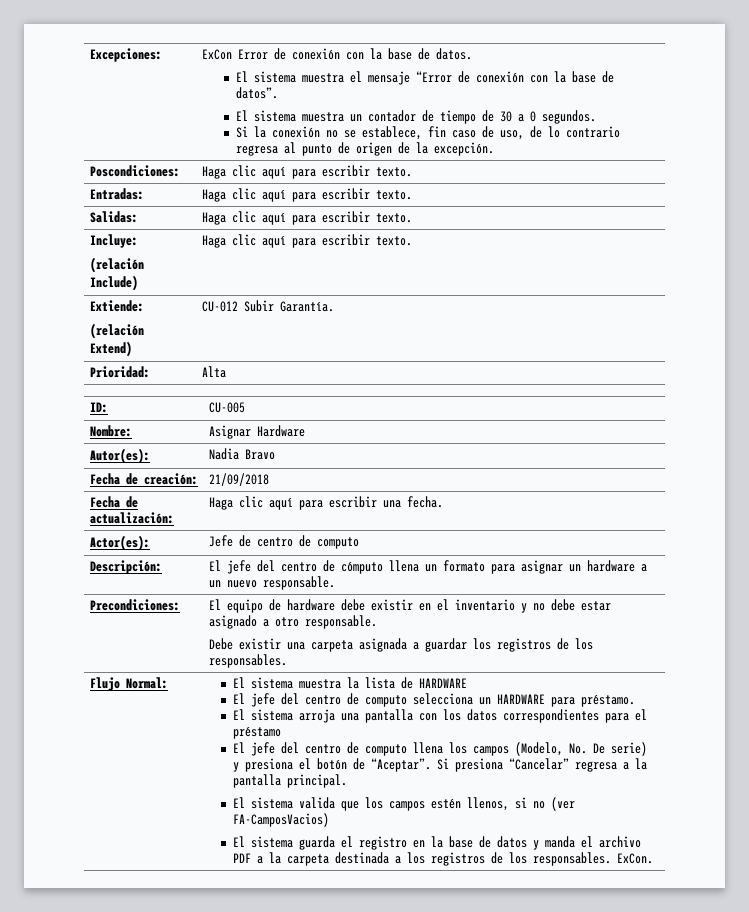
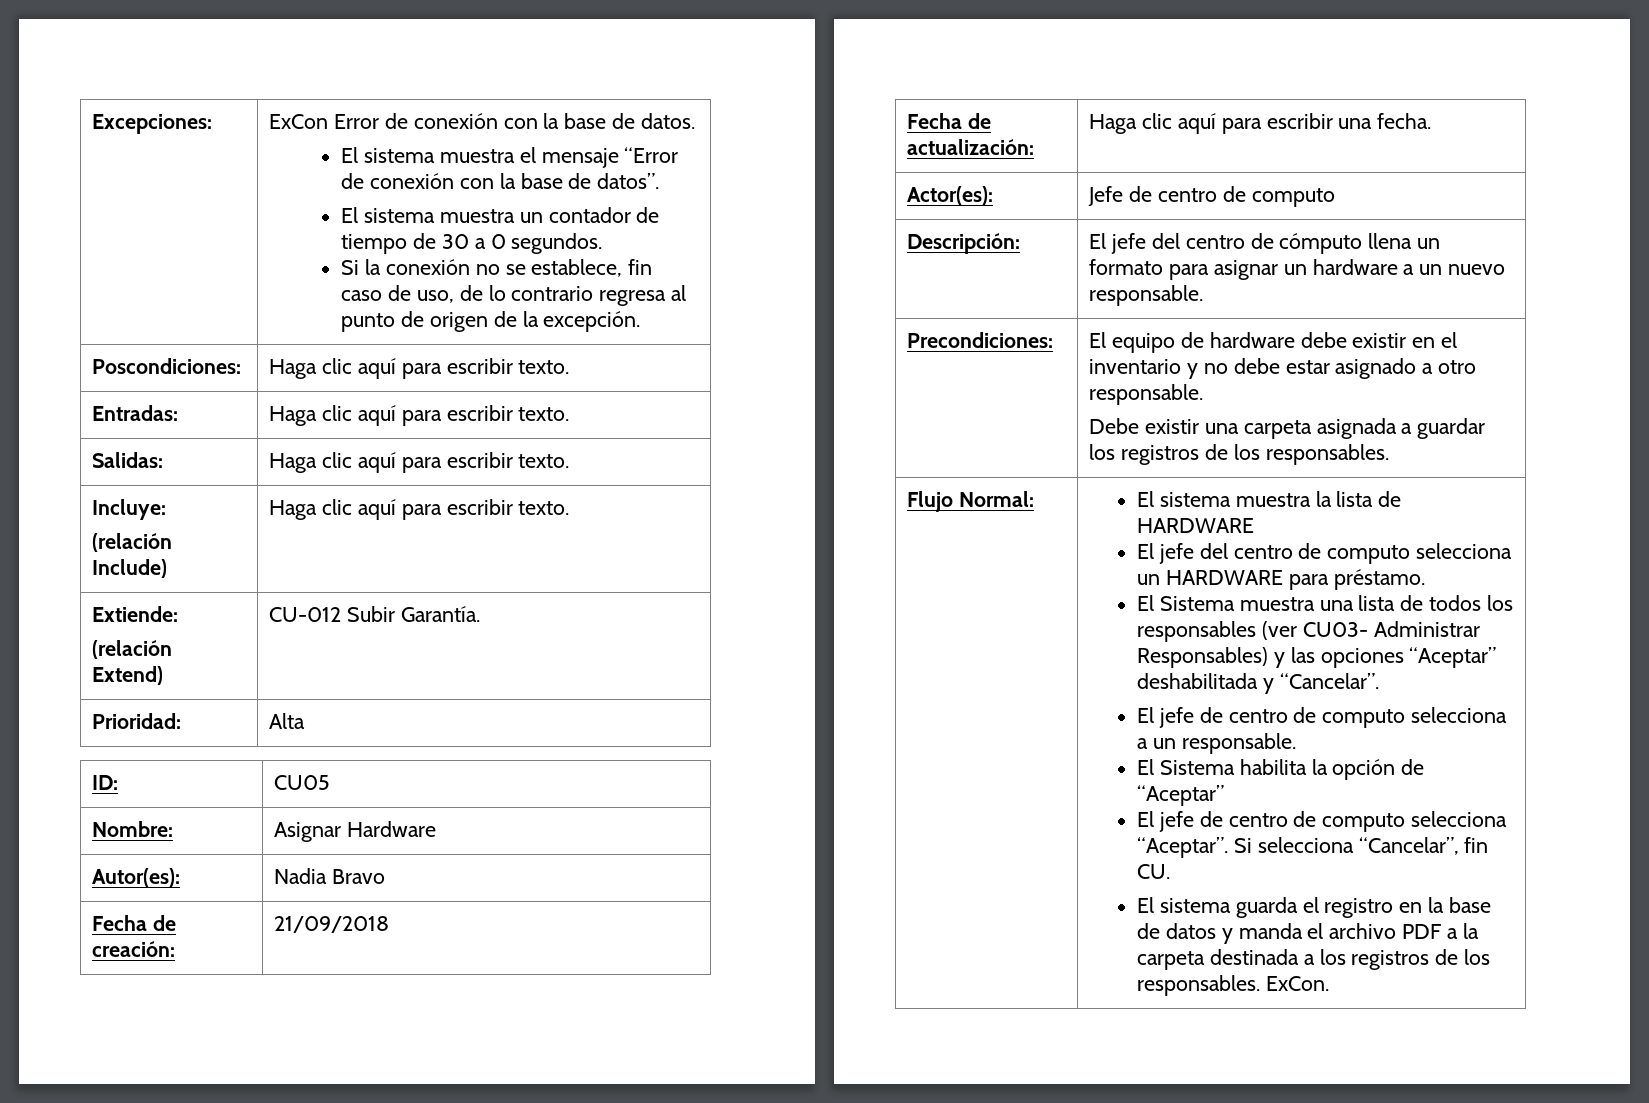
- ID: | CU-005
+ ID: | CU05
- El sistema arroja una pantalla con los datos correspondientes para el préstamo
- El jefe del centro de computo llena los campos (Modelo, No. De serie) y presiona el botón de “Aceptar”. Si presiona “Cancelar” regresa a la pantalla principal.
- El sistema valida que los campos estén llenos, si no (ver FA-CamposVacios)
+ El Sistema muestra una lista de todos los responsables (ver CU03- Administrar Responsables) y las opciones “Aceptar” deshabilitada y “Cancelar”.
+ El jefe de centro de computo selecciona a un responsable.
+ El Sistema habilita la opción de “Aceptar”
+ El jefe de centro de computo selecciona “Aceptar”. Si selecciona “Cancelar”, fin CU.

